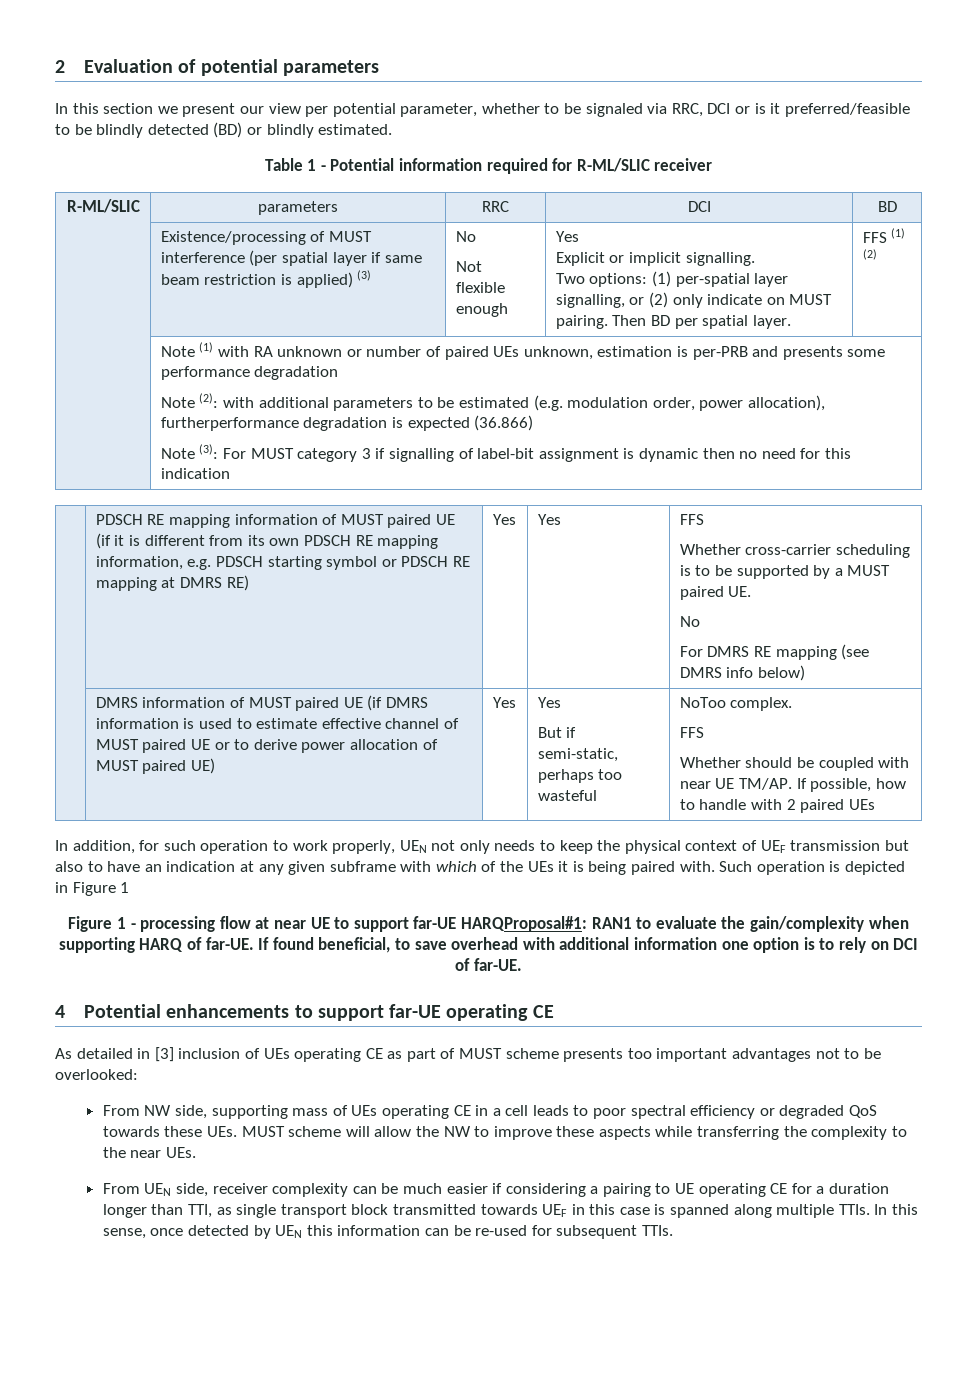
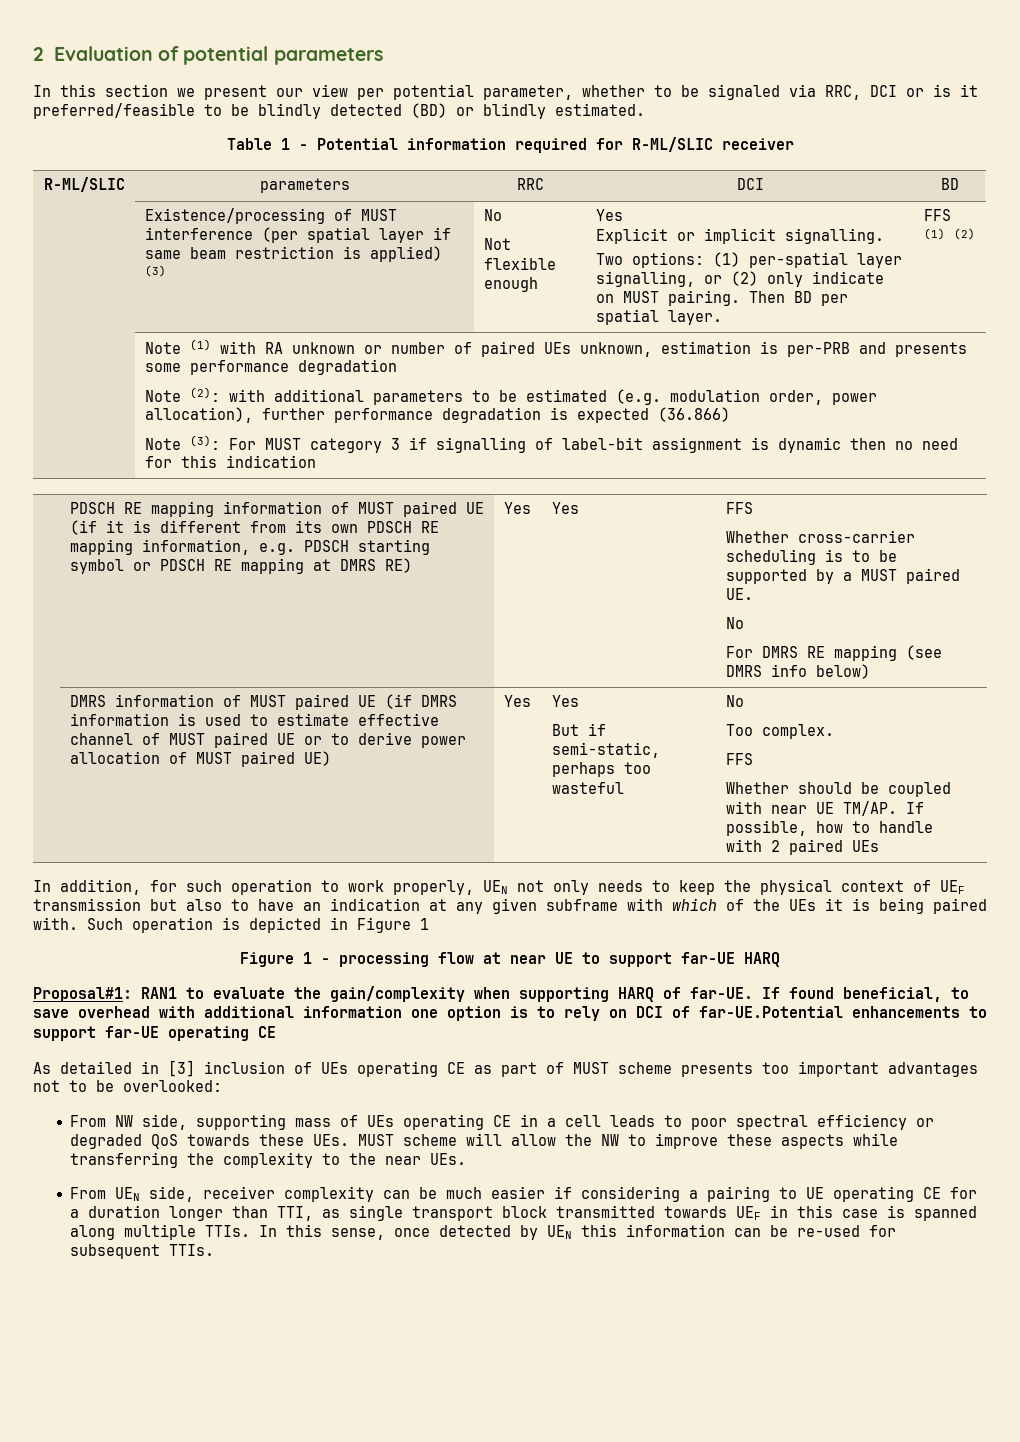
- Note (2): with additional parameters to be estimated (e.g. modulation order, power allocation), furtherperformance degradation is expected (36.866)
+ Note (2): with additional parameters to be estimated (e.g. modulation order, power allocation), further performance degradation is expected (36.866)
- But if semi-static, perhaps too wasteful | NoToo complex.
+ But if semi-static, perhaps too wasteful | No
+ Too complex.
- Figure 1 - processing flow at near UE to support far-UE HARQProposal#1: RAN1 to evaluate the gain/complexity when supporting HARQ of far-UE.
+ Figure 1 - processing flow at near UE to support far-UE HARQ
+ Proposal#1: RAN1 to evaluate the gain/complexity when supporting HARQ of far-UE.
- If found beneficial, to save overhead with additional information one option is to rely on DCI of far-UE.
- 4 Potential enhancements to support far-UE operating CE
+ If found beneficial, to save overhead with additional information one option is to rely on DCI of far-UE.Potential enhancements to support far-UE operating CE

